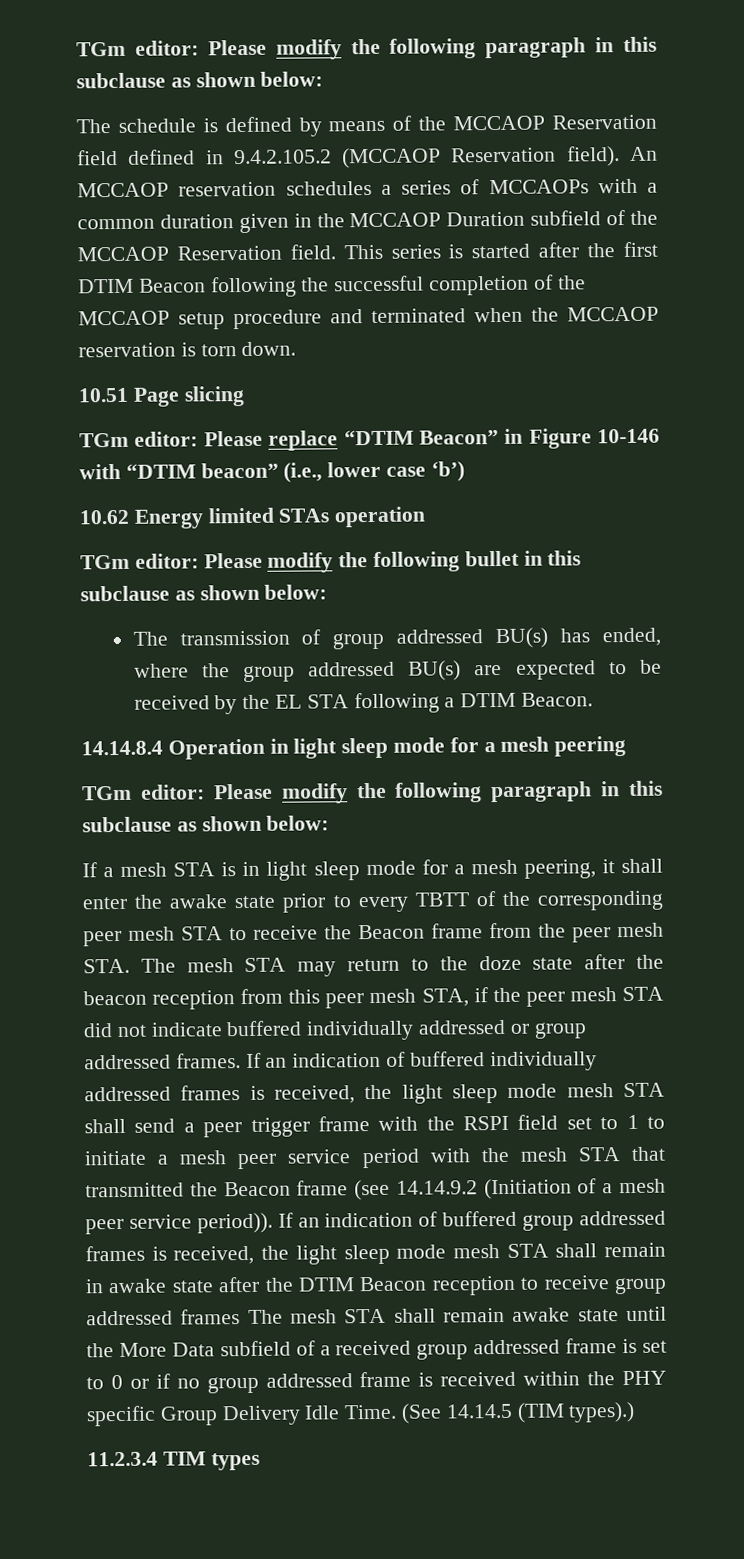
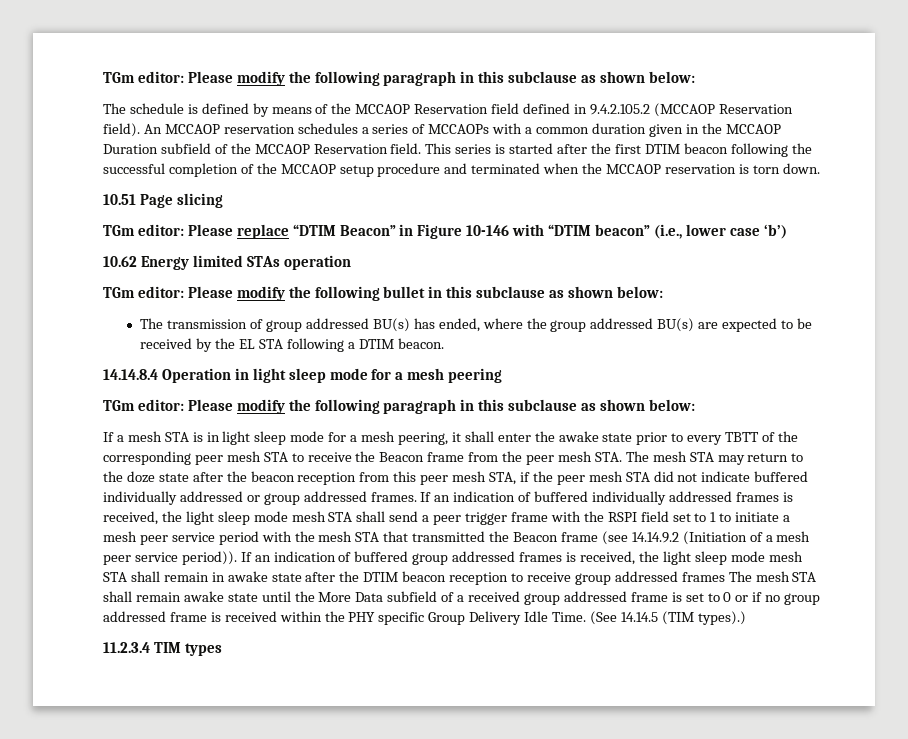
- This series is started after the first DTIM Beacon following the successful completion of the MCCAOP setup procedure and terminated when the MCCAOP reservation is torn down.
+ This series is started after the first DTIM beacon following the successful completion of the MCCAOP setup procedure and terminated when the MCCAOP reservation is torn down.
- The transmission of group addressed BU(s) has ended, where the group addressed BU(s) are expected to be received by the EL STA following a DTIM Beacon.
+ The transmission of group addressed BU(s) has ended, where the group addressed BU(s) are expected to be received by the EL STA following a DTIM beacon.
- If an indication of buffered group addressed frames is received, the light sleep mode mesh STA shall remain in awake state after the DTIM Beacon reception to receive group addressed frames The mesh STA shall remain awake state until the More Data subfield of a received group addressed frame is set to 0 or if no group addressed frame is received within the PHY specific Group Delivery Idle Time.
+ If an indication of buffered group addressed frames is received, the light sleep mode mesh STA shall remain in awake state after the DTIM beacon reception to receive group addressed frames The mesh STA shall remain awake state until the More Data subfield of a received group addressed frame is set to 0 or if no group addressed frame is received within the PHY specific Group Delivery Idle Time.

